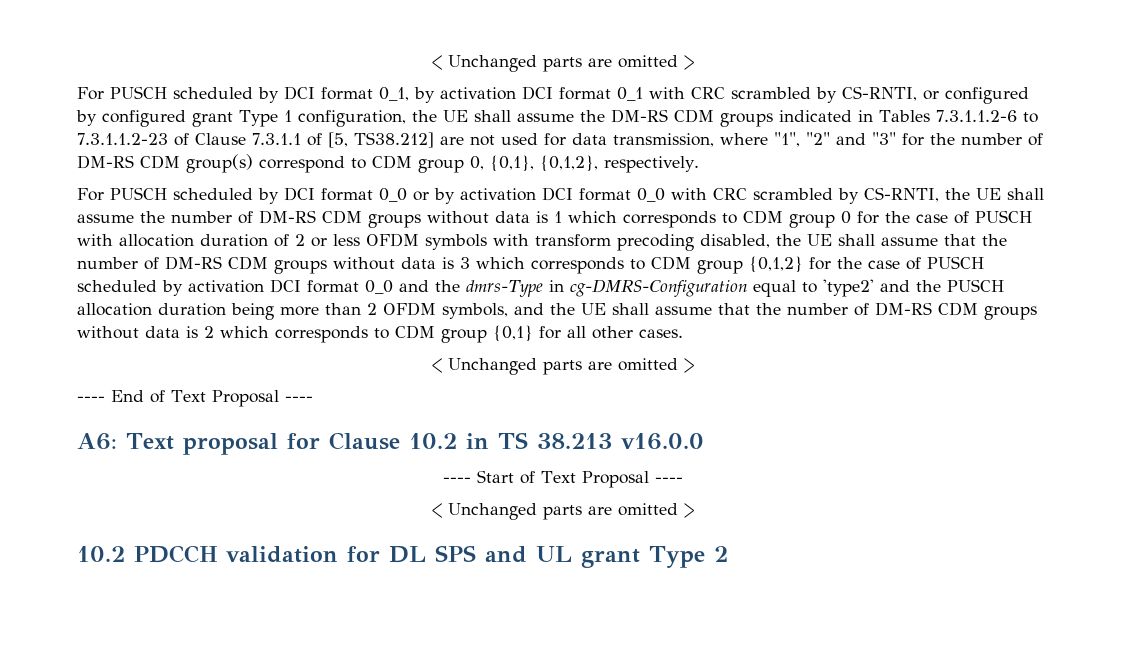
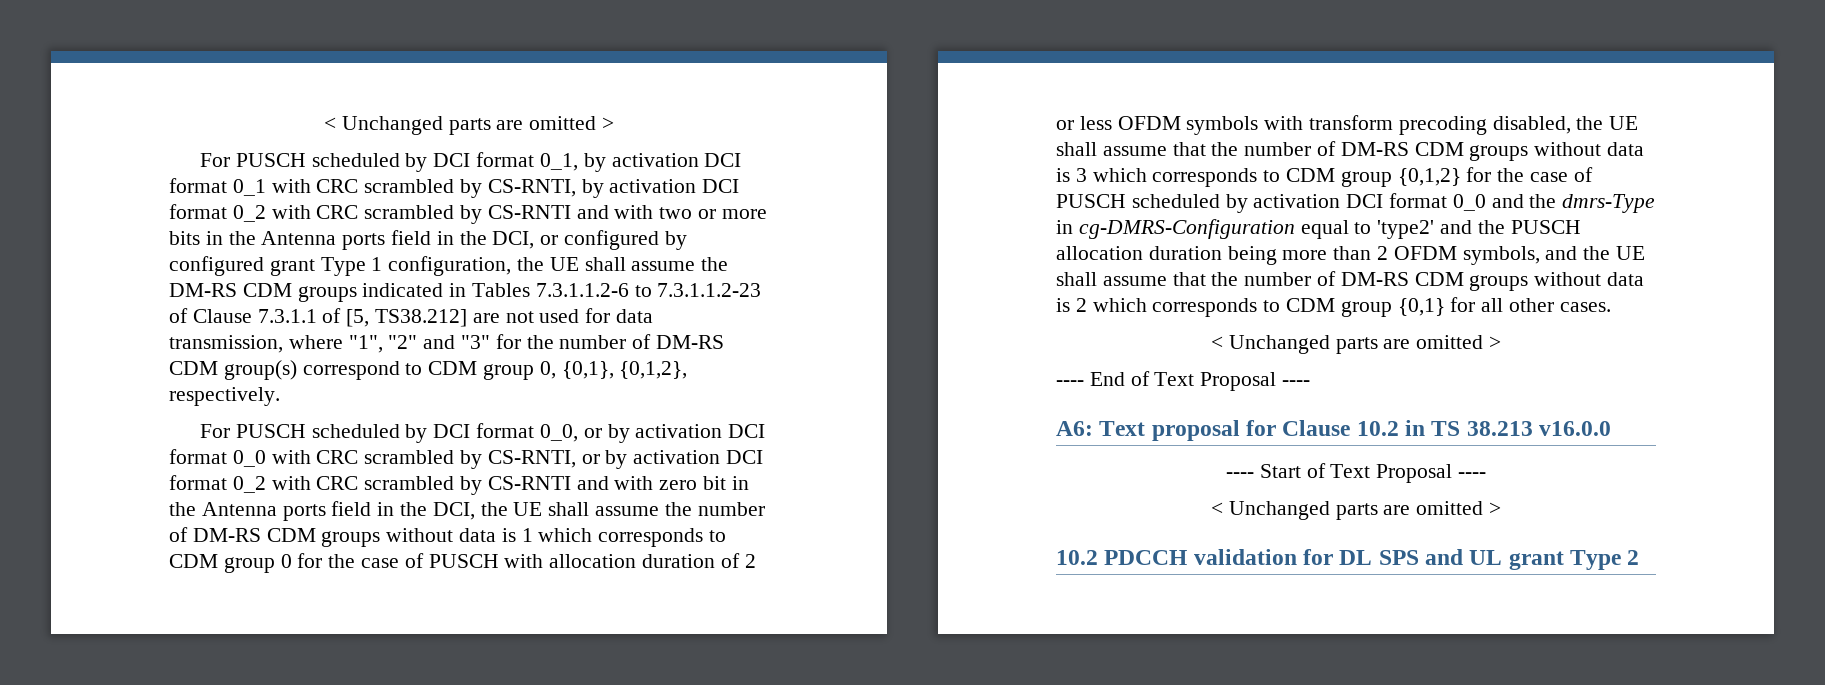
- For PUSCH scheduled by DCI format 0_1, by activation DCI format 0_1 with CRC scrambled by CS-RNTI, or configured by configured grant Type 1 configuration, the UE shall assume the DM-RS CDM groups indicated in Tables 7.3.1.1.2-6 to 7.3.1.1.2-23 of Clause 7.3.1.1 of [5, TS38.212] are not used for data transmission, where "1", "2" and "3" for the number of DM-RS CDM group(s) correspond to CDM group 0, {0,1}, {0,1,2}, respectively.
+ For PUSCH scheduled by DCI format 0_1, by activation DCI format 0_1 with CRC scrambled by CS-RNTI, by activation DCI format 0_2 with CRC scrambled by CS-RNTI and with two or more bits in the Antenna ports field in the DCI, or configured by configured grant Type 1 configuration, the UE shall assume the DM-RS CDM groups indicated in Tables 7.3.1.1.2-6 to 7.3.1.1.2-23 of Clause 7.3.1.1 of [5, TS38.212] are not used for data transmission, where "1", "2" and "3" for the number of DM-RS CDM group(s) correspond to CDM group 0, {0,1}, {0,1,2}, respectively.
- For PUSCH scheduled by DCI format 0_0 or by activation DCI format 0_0 with CRC scrambled by CS-RNTI, the UE shall assume the number of DM-RS CDM groups without data is 1 which corresponds to CDM group 0 for the case of PUSCH with allocation duration of 2 or less OFDM symbols with transform precoding disabled, the UE shall assume that the number of DM-RS CDM groups without data is 3 which corresponds to CDM group {0,1,2} for the case of PUSCH scheduled by activation DCI format 0_0 and the dmrs-Type in cg-DMRS-Configuration equal to 'type2' and the PUSCH allocation duration being more than 2 OFDM symbols, and the UE shall assume that the number of DM-RS CDM groups without data is 2 which corresponds to CDM group {0,1} for all other cases.
+ For PUSCH scheduled by DCI format 0_0, or by activation DCI format 0_0 with CRC scrambled by CS-RNTI, or by activation DCI format 0_2 with CRC scrambled by CS-RNTI and with zero bit in the Antenna ports field in the DCI, the UE shall assume the number of DM-RS CDM groups without data is 1 which corresponds to CDM group 0 for the case of PUSCH with allocation duration of 2 or less OFDM symbols with transform precoding disabled, the UE shall assume that the number of DM-RS CDM groups without data is 3 which corresponds to CDM group {0,1,2} for the case of PUSCH scheduled by activation DCI format 0_0 and the dmrs-Type in cg-DMRS-Configuration equal to 'type2' and the PUSCH allocation duration being more than 2 OFDM symbols, and the UE shall assume that the number of DM-RS CDM groups without data is 2 which corresponds to CDM group {0,1} for all other cases.

